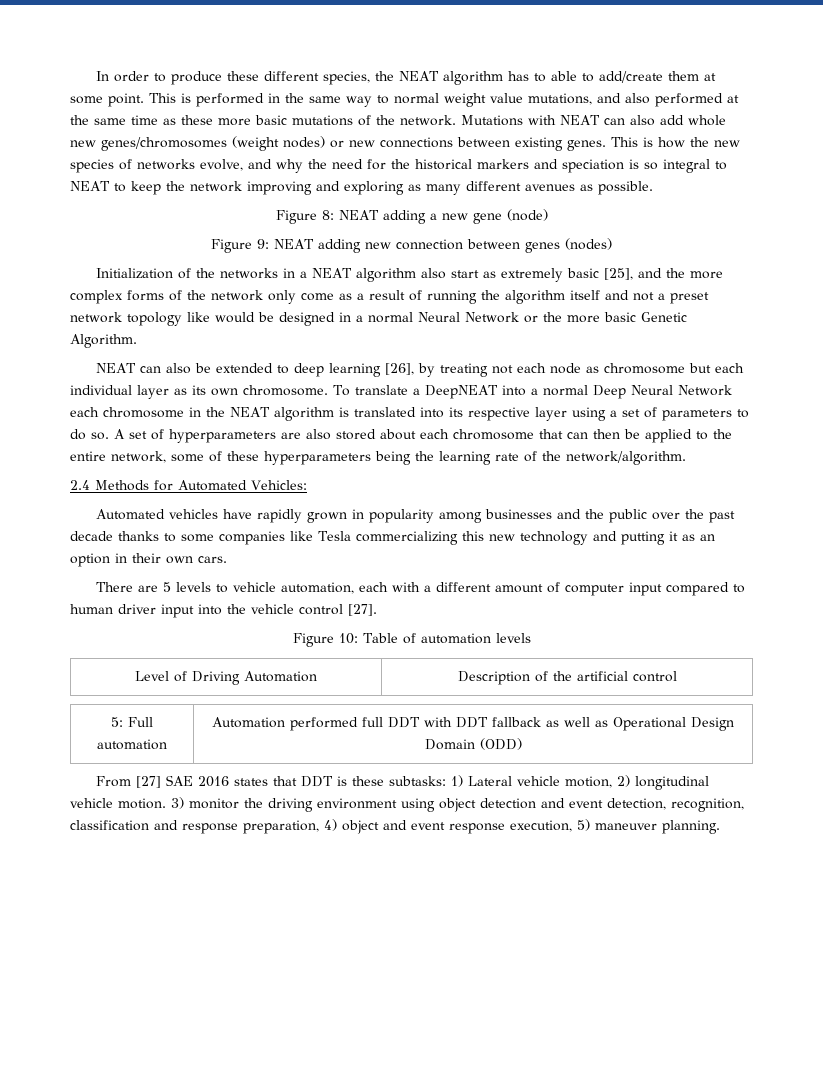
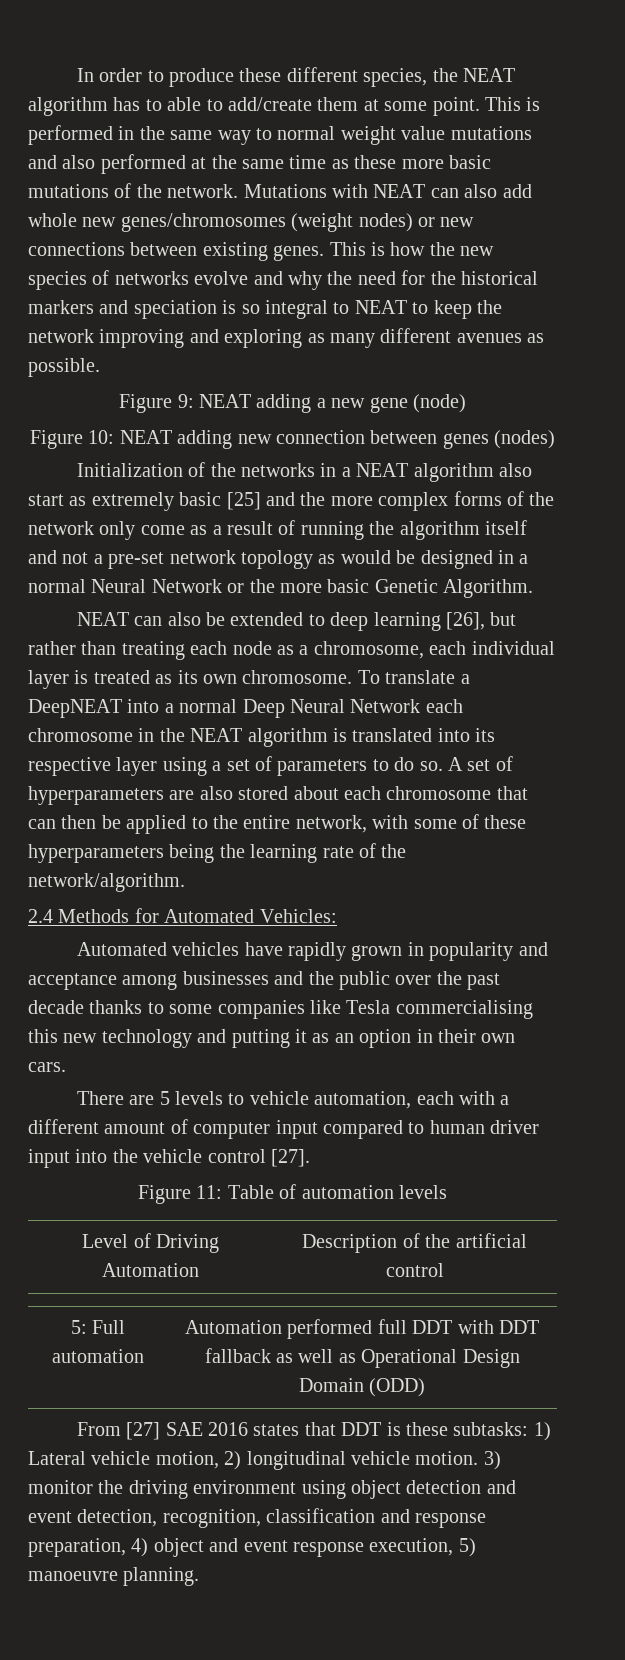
- This is performed in the same way to normal weight value mutations, and also performed at the same time as these more basic mutations of the network.
+ This is performed in the same way to normal weight value mutations and also performed at the same time as these more basic mutations of the network.
- This is how the new species of networks evolve, and why the need for the historical markers and speciation is so integral to NEAT to keep the network improving and exploring as many different avenues as possible.
+ This is how the new species of networks evolve and why the need for the historical markers and speciation is so integral to NEAT to keep the network improving and exploring as many different avenues as possible.
- Figure 8: NEAT adding a new gene (node)
+ Figure 9: NEAT adding a new gene (node)
- Figure 9: NEAT adding new connection between genes (nodes)
+ Figure 10: NEAT adding new connection between genes (nodes)
- Initialization of the networks in a NEAT algorithm also start as extremely basic [25], and the more complex forms of the network only come as a result of running the algorithm itself and not a preset network topology like would be designed in a normal Neural Network or the more basic Genetic Algorithm.
+ Initialization of the networks in a NEAT algorithm also start as extremely basic [25] and the more complex forms of the network only come as a result of running the algorithm itself and not a pre-set network topology as would be designed in a normal Neural Network or the more basic Genetic Algorithm.
- NEAT can also be extended to deep learning [26], by treating not each node as chromosome but each individual layer as its own chromosome.
+ NEAT can also be extended to deep learning [26], but rather than treating each node as a chromosome, each individual layer is treated as its own chromosome.
- A set of hyperparameters are also stored about each chromosome that can then be applied to the entire network, some of these hyperparameters being the learning rate of the network/algorithm.
+ A set of hyperparameters are also stored about each chromosome that can then be applied to the entire network, with some of these hyperparameters being the learning rate of the network/algorithm.
- Automated vehicles have rapidly grown in popularity among businesses and the public over the past decade thanks to some companies like Tesla commercializing this new technology and putting it as an option in their own cars.
+ Automated vehicles have rapidly grown in popularity and acceptance among businesses and the public over the past decade thanks to some companies like Tesla commercialising this new technology and putting it as an option in their own cars.
- Figure 10: Table of automation levels
+ Figure 11: Table of automation levels
- 3) monitor the driving environment using object detection and event detection, recognition, classification and response preparation, 4) object and event response execution, 5) maneuver planning.
+ 3) monitor the driving environment using object detection and event detection, recognition, classification and response preparation, 4) object and event response execution, 5) manoeuvre planning.

